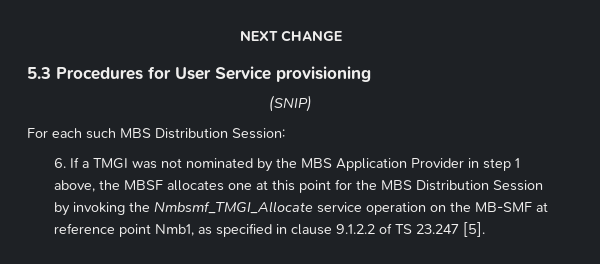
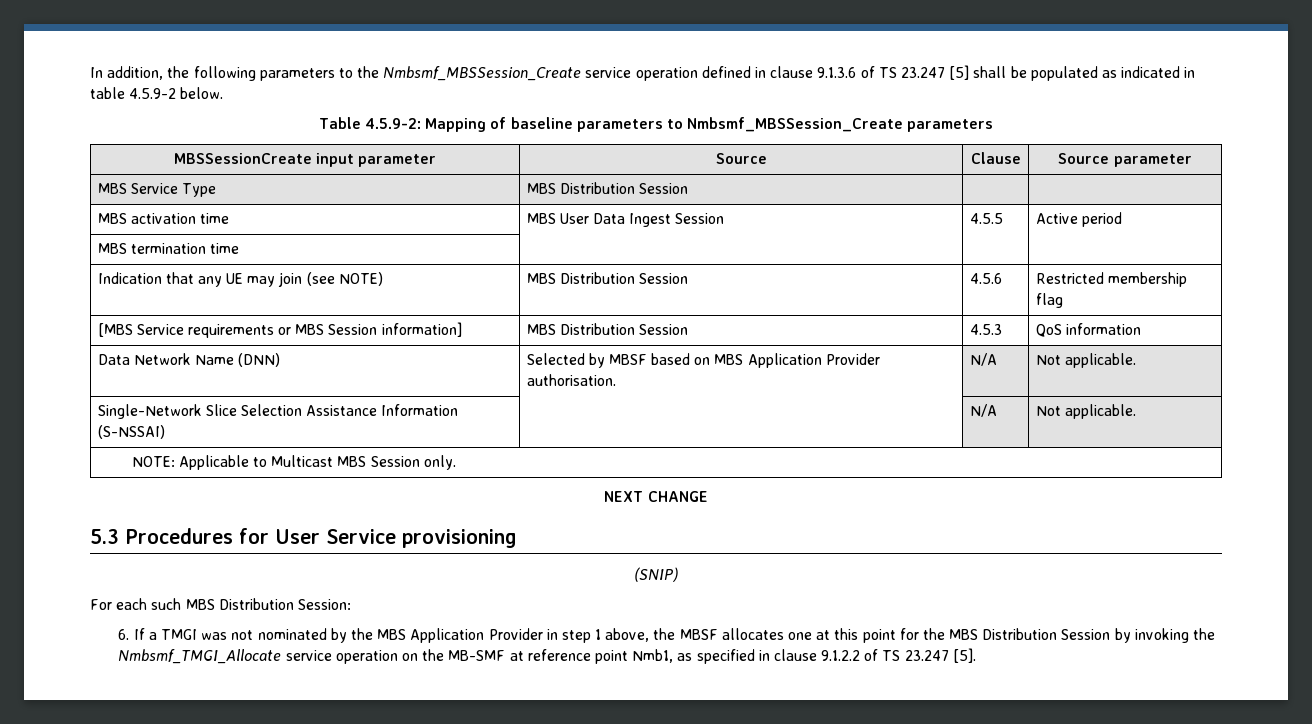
+ In addition, the following parameters to the Nmbsmf_MBSSession_Create service operation defined in clause 9.1.3.6 of TS 23.247 [5] shall be populated as indicated in table 4.5.9-2 below.
+ Table 4.5.9-2: Mapping of baseline parameters to Nmbsmf_MBSSession_Create parameters
+ MBSSessionCreate input parameter | Source | Clause | Source parameter
+ MBS Service Type | MBS Distribution Session | |
+ MBS activation time | MBS User Data Ingest Session | 4.5.5 | Active period
+ MBS termination time | | |
+ Indication that any UE may join (see NOTE) | MBS Distribution Session | 4.5.6 | Restricted membership flag
+ [MBS Service requirements or MBS Session information] | MBS Distribution Session | 4.5.3 | QoS information
+ Data Network Name (DNN) | Selected by MBSF based on MBS Application Provider authorisation. | N/A | Not applicable.
+ Single-Network Slice Selection Assistance Information (S-NSSAI) | | N/A | Not applicable.
+ NOTE: Applicable to Multicast MBS Session only.

